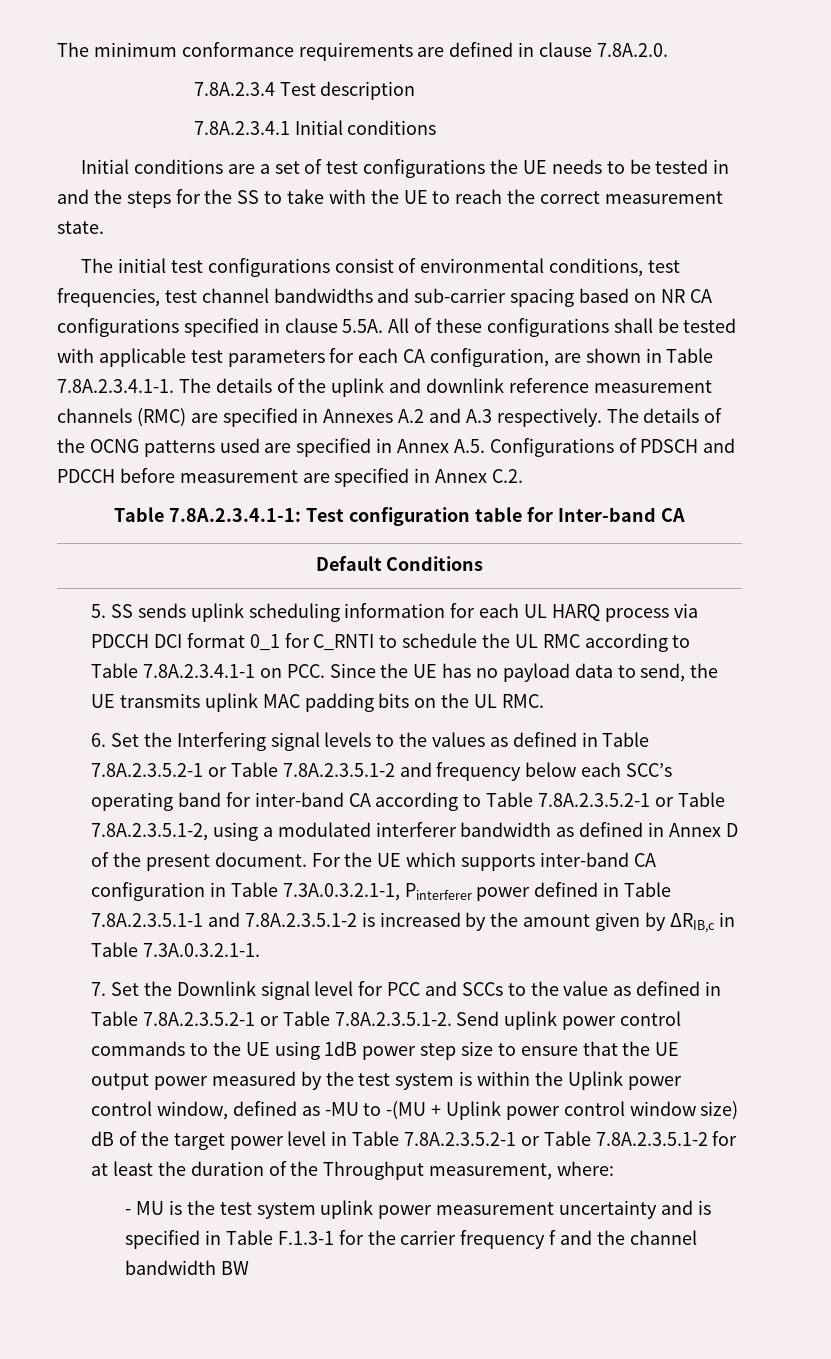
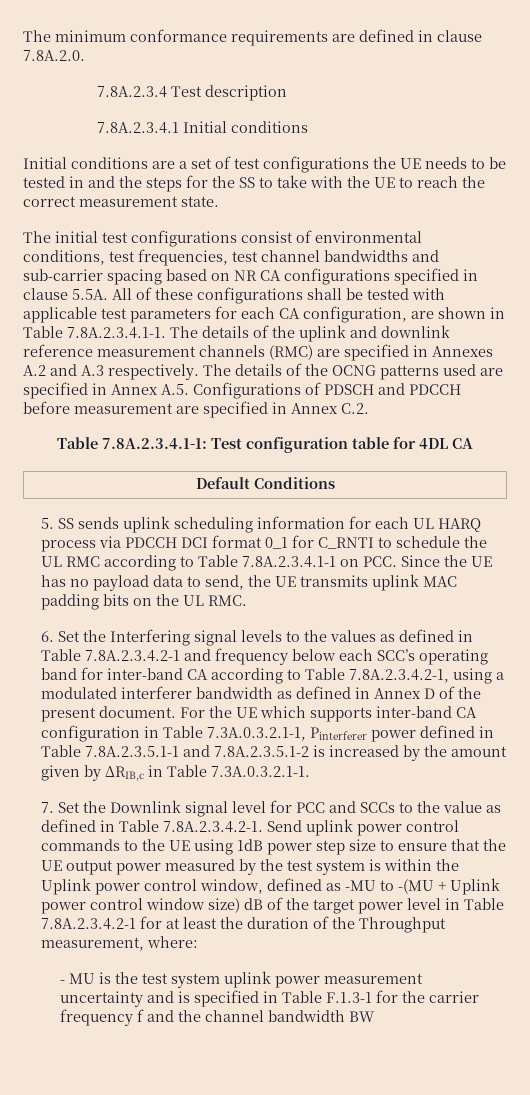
- Table 7.8A.2.3.4.1-1: Test configuration table for Inter-band CA
+ Table 7.8A.2.3.4.1-1: Test configuration table for 4DL CA
- 6. Set the Interfering signal levels to the values as defined in Table 7.8A.2.3.5.2-1 or Table 7.8A.2.3.5.1-2 and frequency below each SCC’s operating band for inter-band CA according to Table 7.8A.2.3.5.2-1 or Table 7.8A.2.3.5.1-2, using a modulated interferer bandwidth as defined in Annex D of the present document.
+ 6. Set the Interfering signal levels to the values as defined in Table 7.8A.2.3.4.2-1 and frequency below each SCC’s operating band for inter-band CA according to Table 7.8A.2.3.4.2-1, using a modulated interferer bandwidth as defined in Annex D of the present document.
- 7. Set the Downlink signal level for PCC and SCCs to the value as defined in Table 7.8A.2.3.5.2-1 or Table 7.8A.2.3.5.1-2. Send uplink power control commands to the UE using 1dB power step size to ensure that the UE output power measured by the test system is within the Uplink power control window, defined as -MU to -(MU + Uplink power control window size) dB of the target power level in Table 7.8A.2.3.5.2-1 or Table 7.8A.2.3.5.1-2 for at least the duration of the Throughput measurement, where:
+ 7. Set the Downlink signal level for PCC and SCCs to the value as defined in Table 7.8A.2.3.4.2-1. Send uplink power control commands to the UE using 1dB power step size to ensure that the UE output power measured by the test system is within the Uplink power control window, defined as -MU to -(MU + Uplink power control window size) dB of the target power level in Table 7.8A.2.3.4.2-1 for at least the duration of the Throughput measurement, where:

